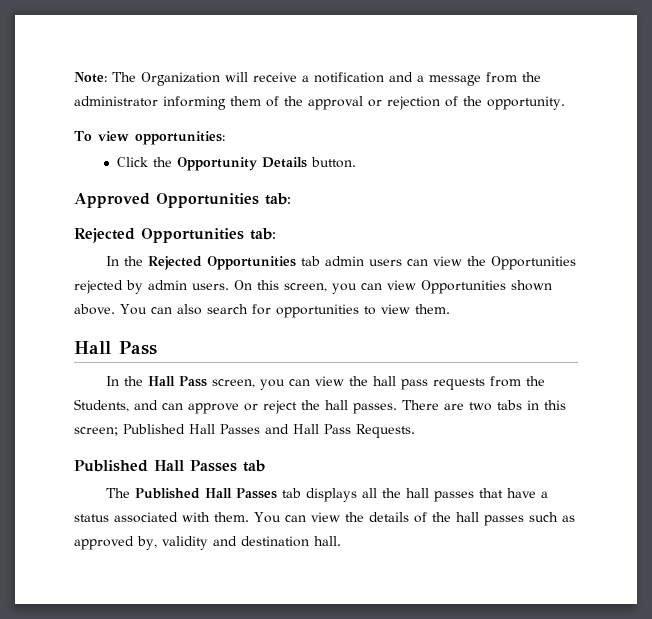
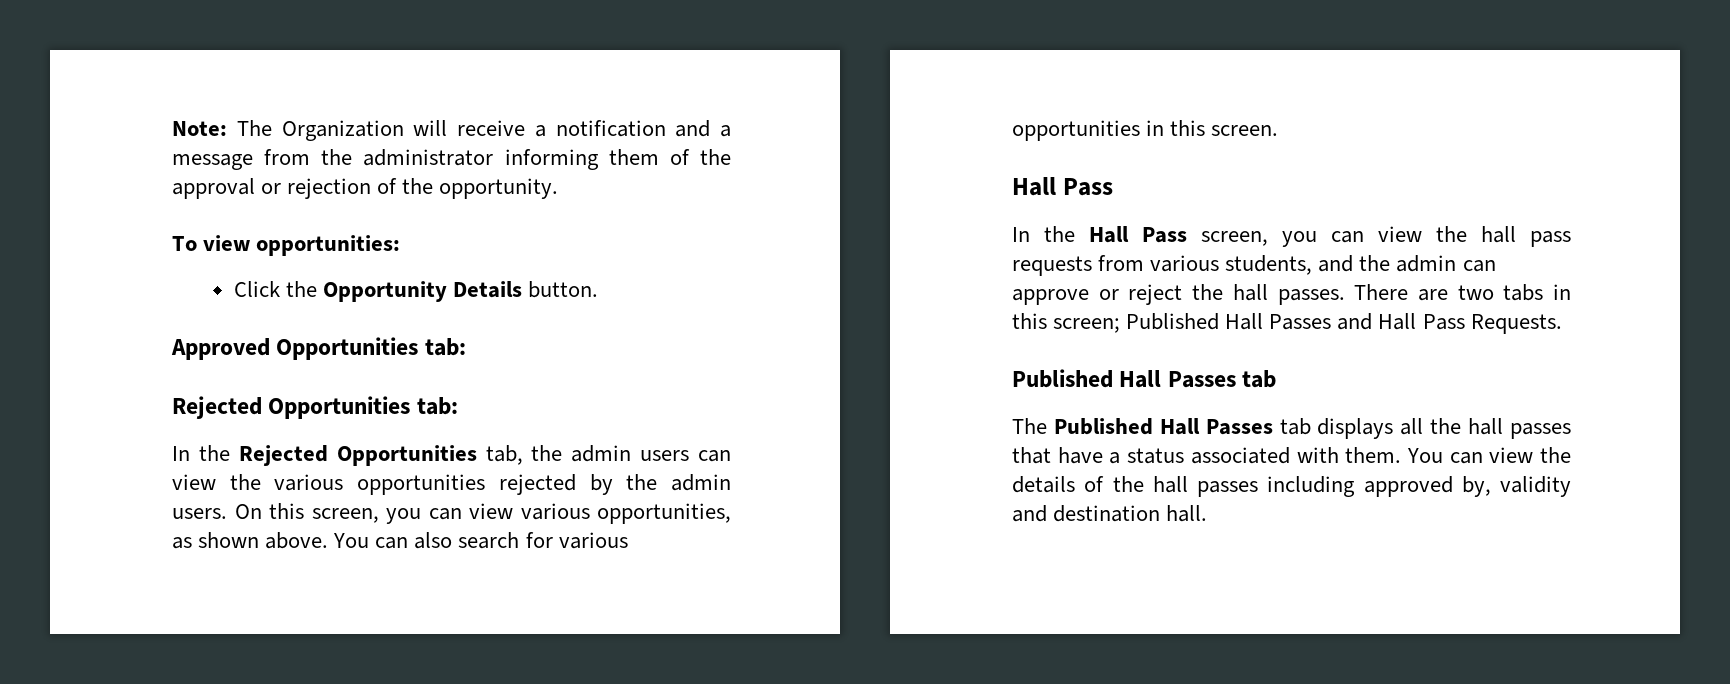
- In the Rejected Opportunities tab admin users can view the Opportunities rejected by admin users.
+ In the Rejected Opportunities tab, the admin users can view the various opportunities rejected by the admin users.
- On this screen, you can view Opportunities shown above.
+ On this screen, you can view various opportunities, as shown above.
- You can also search for opportunities to view them.
+ You can also search for various opportunities in this screen.
- In the Hall Pass screen, you can view the hall pass requests from the Students, and can approve or reject the hall passes.
+ In the Hall Pass screen, you can view the hall pass requests from various students, and the admin can approve or reject the hall passes.
- You can view the details of the hall passes such as approved by, validity and destination hall.
+ You can view the details of the hall passes including approved by, validity and destination hall.

